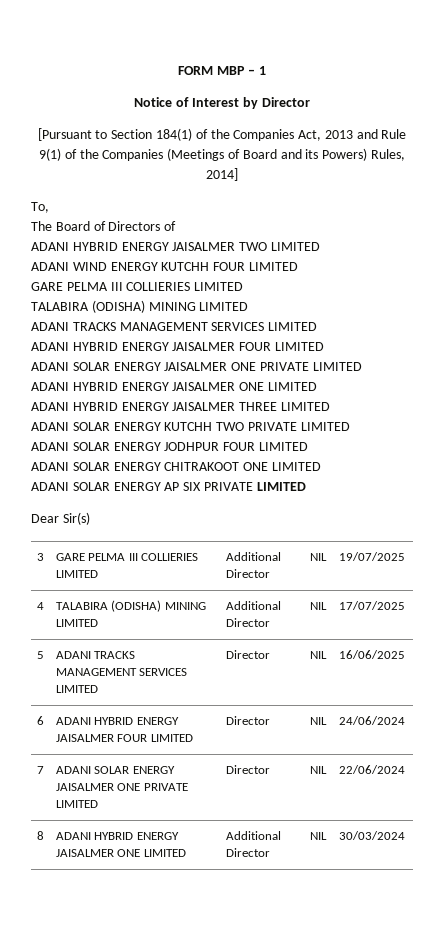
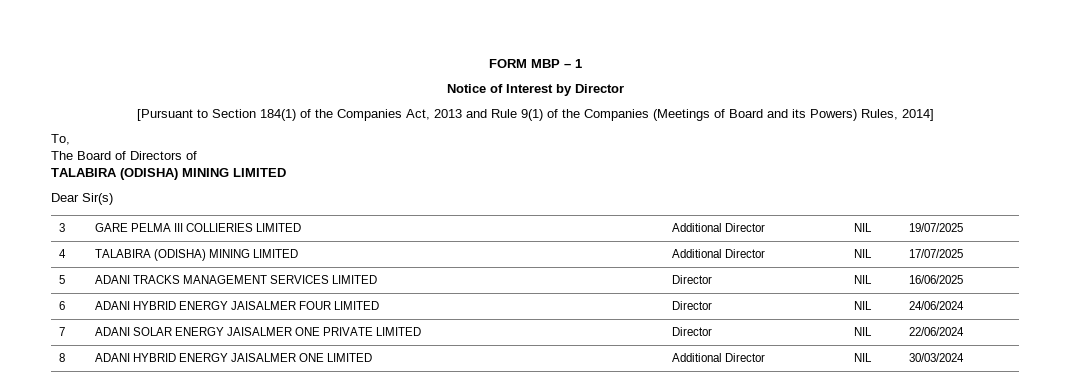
  The Board of Directors of
- ADANI HYBRID ENERGY JAISALMER TWO LIMITED
- ADANI WIND ENERGY KUTCHH FOUR LIMITED
- GARE PELMA III COLLIERIES LIMITED
  TALABIRA (ODISHA) MINING LIMITED
- ADANI TRACKS MANAGEMENT SERVICES LIMITED
- ADANI HYBRID ENERGY JAISALMER FOUR LIMITED
- ADANI SOLAR ENERGY JAISALMER ONE PRIVATE LIMITED
- ADANI HYBRID ENERGY JAISALMER ONE LIMITED
- ADANI HYBRID ENERGY JAISALMER THREE LIMITED
- ADANI SOLAR ENERGY KUTCHH TWO PRIVATE LIMITED
- ADANI SOLAR ENERGY JODHPUR FOUR LIMITED
- ADANI SOLAR ENERGY CHITRAKOOT ONE LIMITED
- ADANI SOLAR ENERGY AP SIX PRIVATE LIMITED

